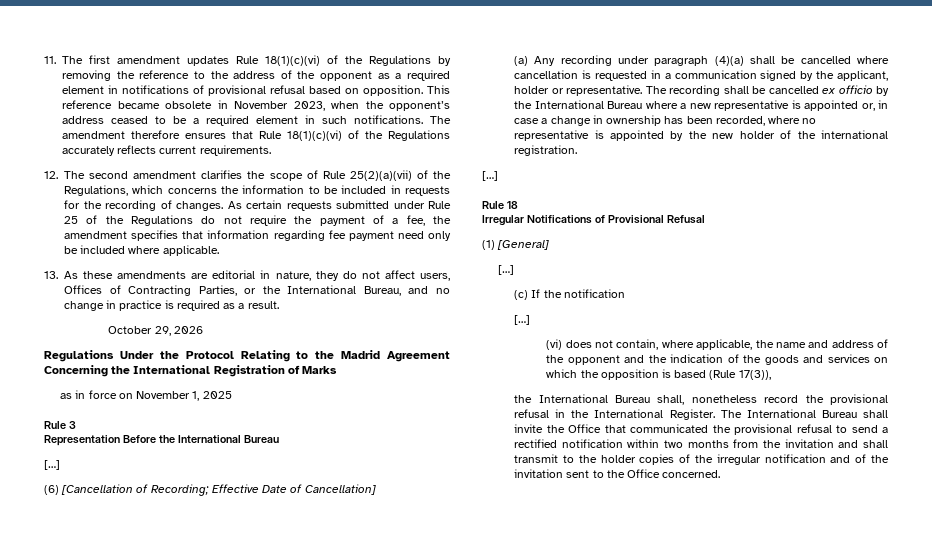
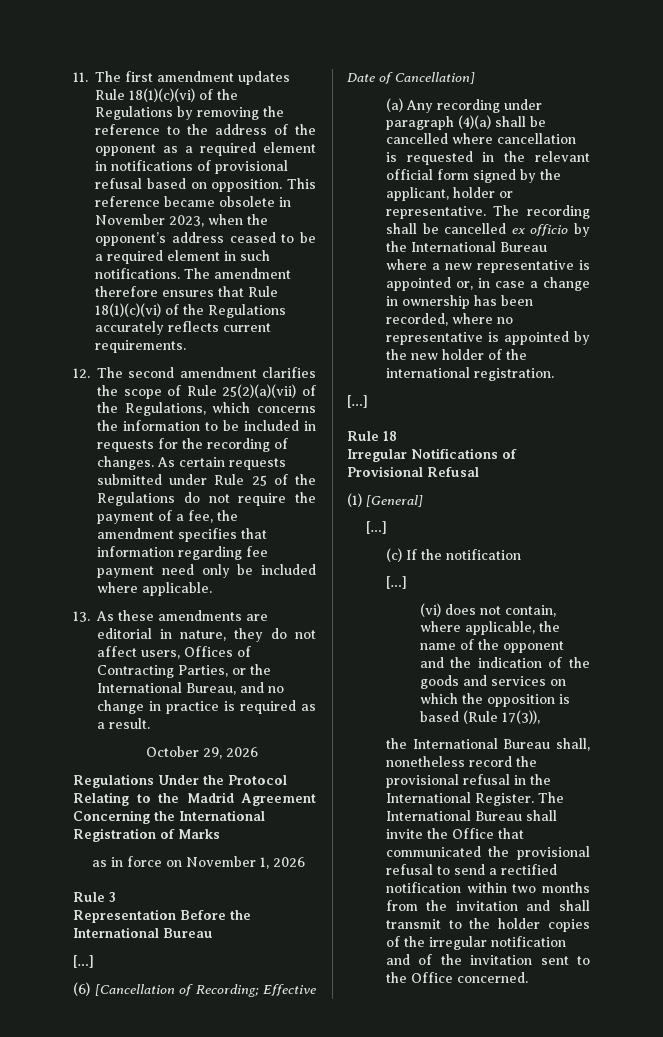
- as in force on November 1, 2025
+ as in force on November 1, 2026
- (a) Any recording under paragraph (4)(a) shall be cancelled where cancellation is requested in a communication signed by the applicant, holder or representative.
+ (a) Any recording under paragraph (4)(a) shall be cancelled where cancellation is requested in the relevant official form signed by the applicant, holder or representative.
- (vi) does not contain, where applicable, the name and address of the opponent and the indication of the goods and services on which the opposition is based (Rule 17(3)),
+ (vi) does not contain, where applicable, the name of the opponent and the indication of the goods and services on which the opposition is based (Rule 17(3)),

